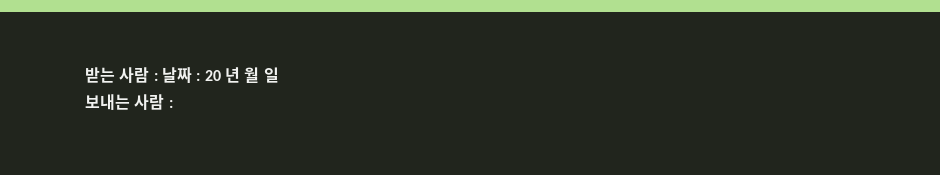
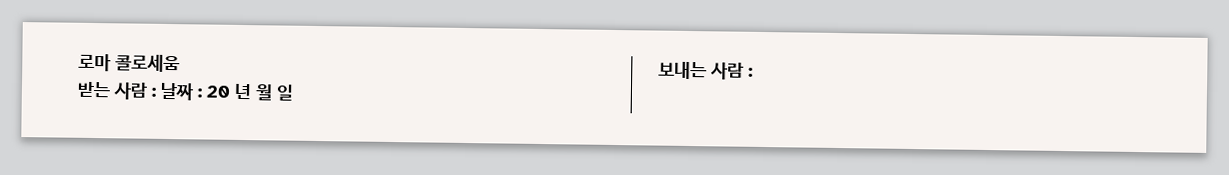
+ 로마 콜로세움

